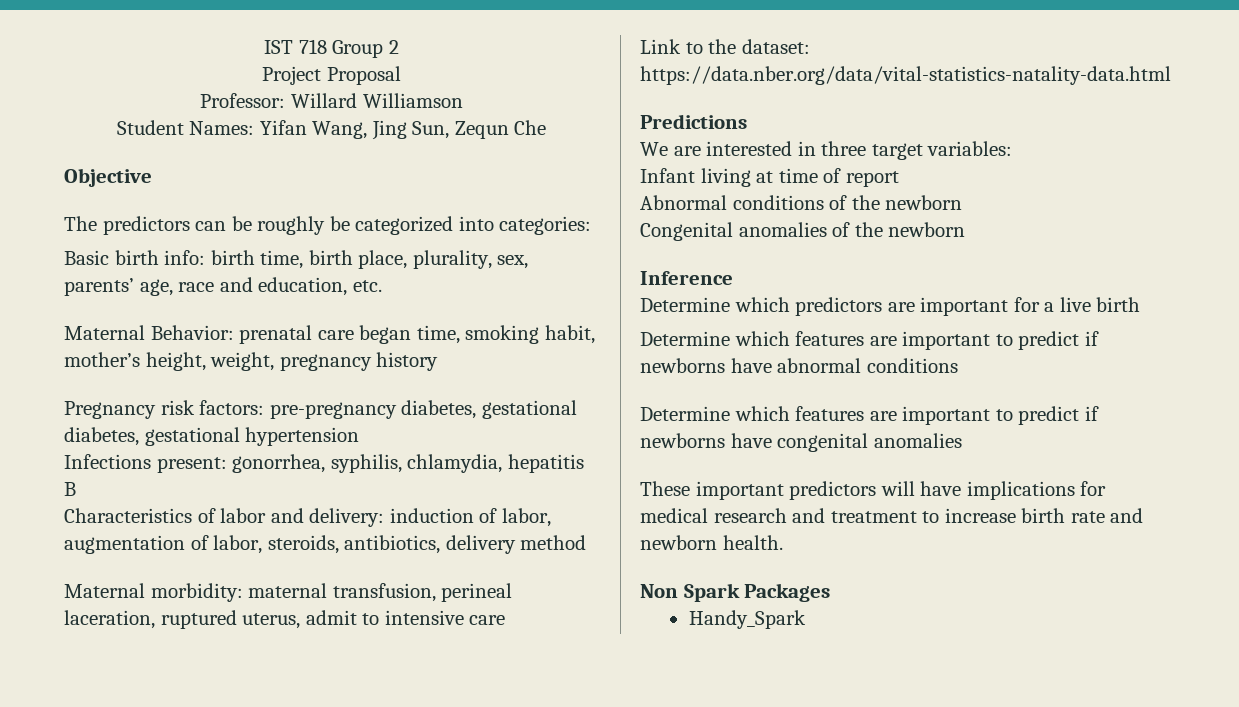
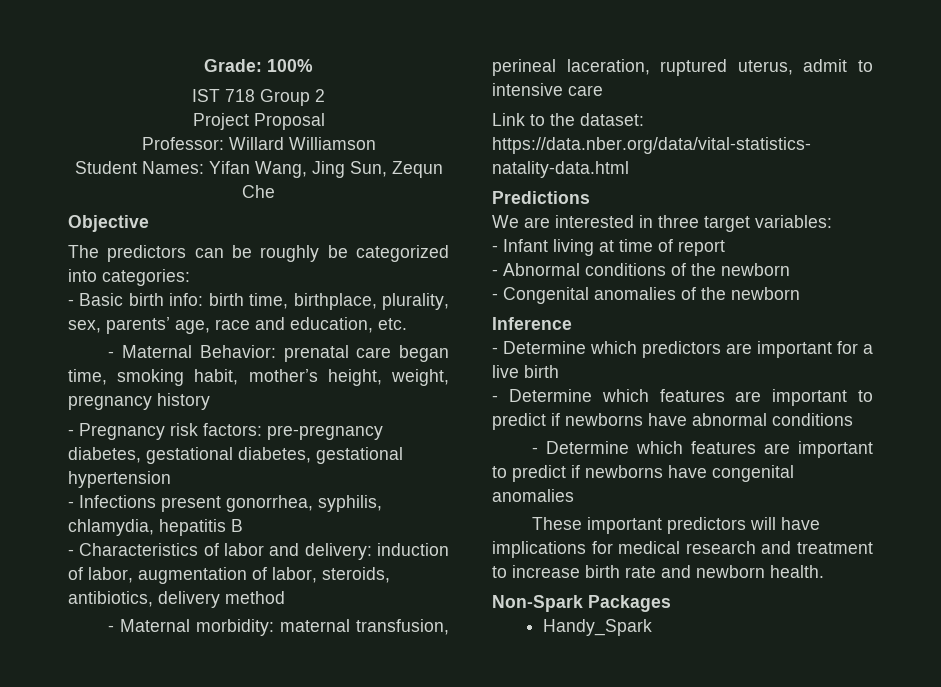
+ Grade: 100%
- Basic birth info: birth time, birth place, plurality, sex, parents’ age, race and education, etc.
+ - Basic birth info: birth time, birthplace, plurality, sex, parents’ age, race and education, etc.
- Maternal Behavior: prenatal care began time, smoking habit, mother’s height, weight, pregnancy history
+ - Maternal Behavior: prenatal care began time, smoking habit, mother’s height, weight, pregnancy history
- Pregnancy risk factors: pre-pregnancy diabetes, gestational diabetes, gestational hypertension
+ - Pregnancy risk factors: pre-pregnancy diabetes, gestational diabetes, gestational hypertension
- Infections present: gonorrhea, syphilis, chlamydia, hepatitis B
+ - Infections present gonorrhea, syphilis, chlamydia, hepatitis B
- Characteristics of labor and delivery: induction of labor, augmentation of labor, steroids, antibiotics, delivery method
+ - Characteristics of labor and delivery: induction of labor, augmentation of labor, steroids, antibiotics, delivery method
- Maternal morbidity: maternal transfusion, perineal laceration, ruptured uterus, admit to intensive care
+ - Maternal morbidity: maternal transfusion, perineal laceration, ruptured uterus, admit to intensive care
- Infant living at time of report
+ - Infant living at time of report
- Abnormal conditions of the newborn
+ - Abnormal conditions of the newborn
- Congenital anomalies of the newborn
+ - Congenital anomalies of the newborn
- Determine which predictors are important for a live birth
+ - Determine which predictors are important for a live birth
- Determine which features are important to predict if newborns have abnormal conditions
+ - Determine which features are important to predict if newborns have abnormal conditions
- Determine which features are important to predict if newborns have congenital anomalies
+ - Determine which features are important to predict if newborns have congenital anomalies
- Non Spark Packages
+ Non-Spark Packages

